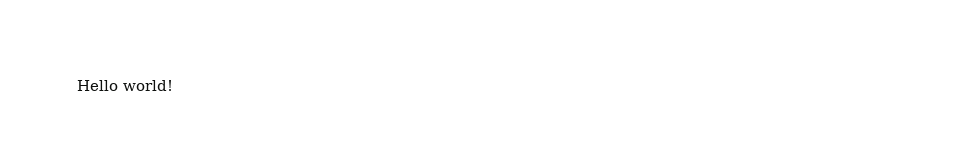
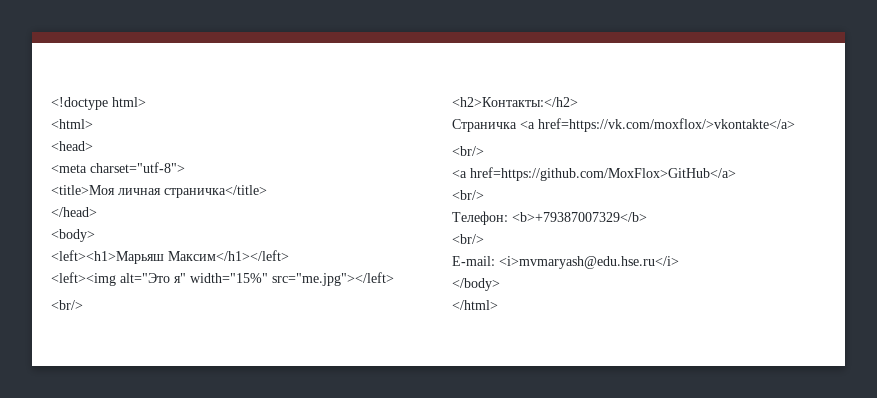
- Hello world!
+ <!doctype html>
+ <html>
+ <head>
+ <meta charset="utf-8">
+ <title>Моя личная страничка</title>
+ </head>
+ <body>
+ <left><h1>Марьяш Максим</h1></left>
+ <left><img alt="Это я" width="15%" src="me.jpg"></left>
+ <br/>
+ <h2>Контакты:</h2>
+ Страничка <a href=https://vk.com/moxflox/>vkontakte</a>
+ <br/>
+ <a href=https://github.com/MoxFlox>GitHub</a>
+ <br/>
+ Телефон: <b>+79387007329</b>
+ <br/>
+ E-mail: <i>mvmaryash@edu.hse.ru</i>
+ </body>
+ </html>

